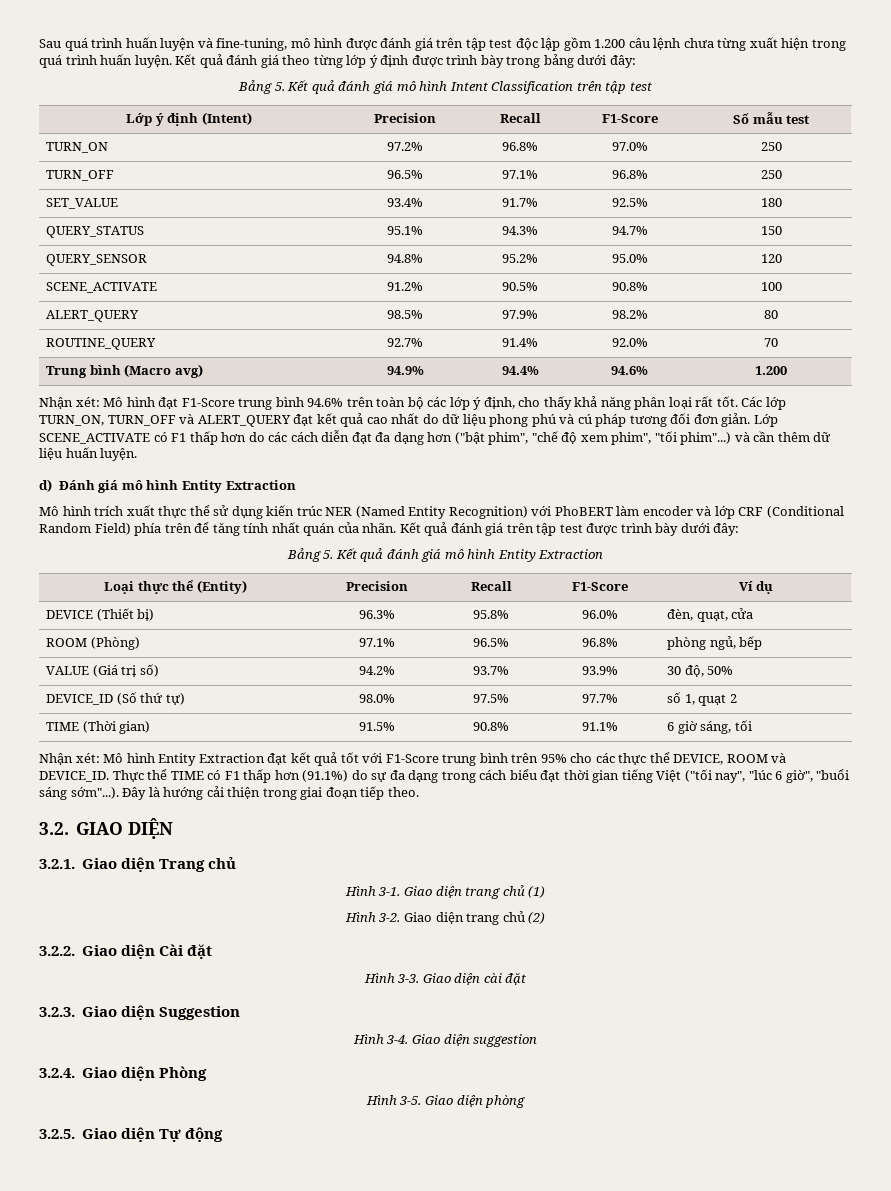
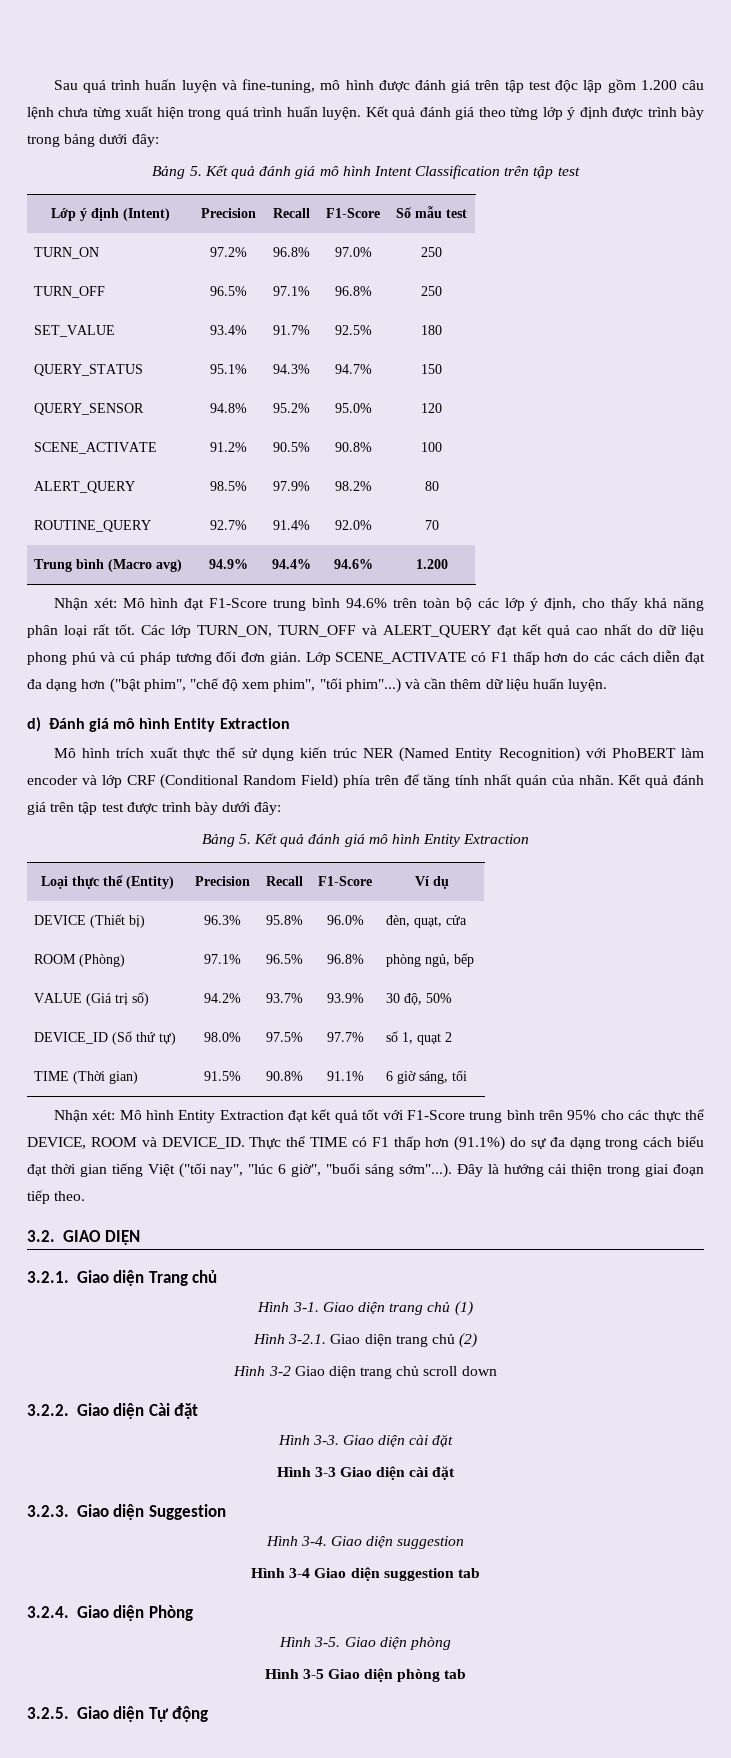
- Hình 3-2. Giao diện trang chủ (2)
+ Hình 3-2.1. Giao diện trang chủ (2)
+ Hình 3-2 Giao diện trang chủ scroll down
+ Hình 3-3 Giao diện cài đặt
+ Hình 3-4 Giao diện suggestion tab
+ Hình 3-5 Giao diện phòng tab

